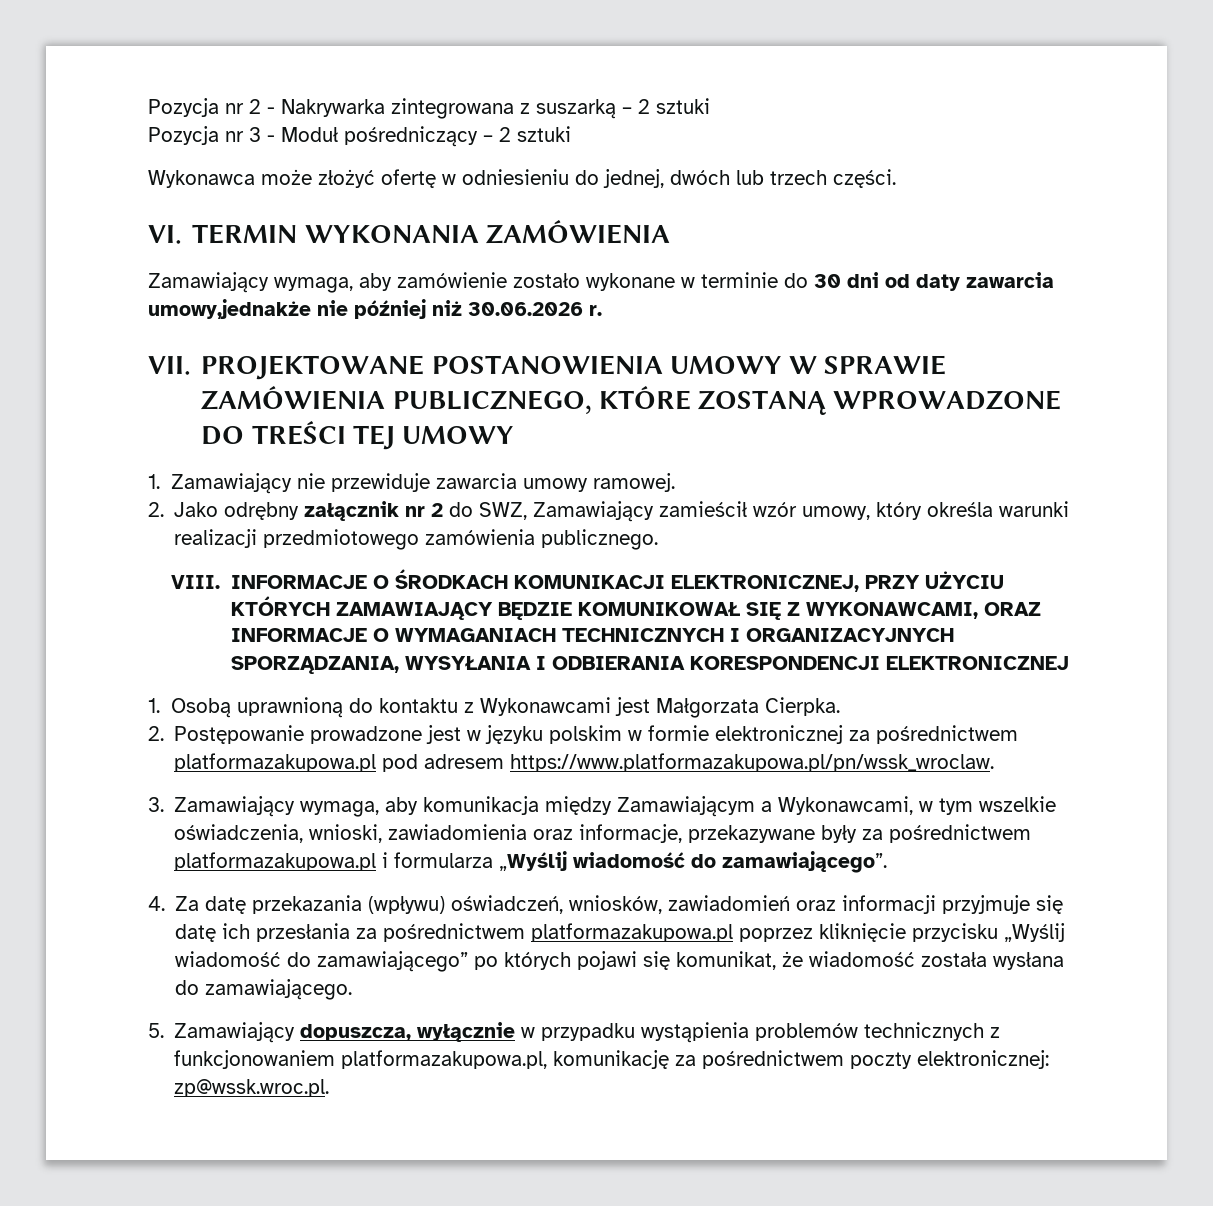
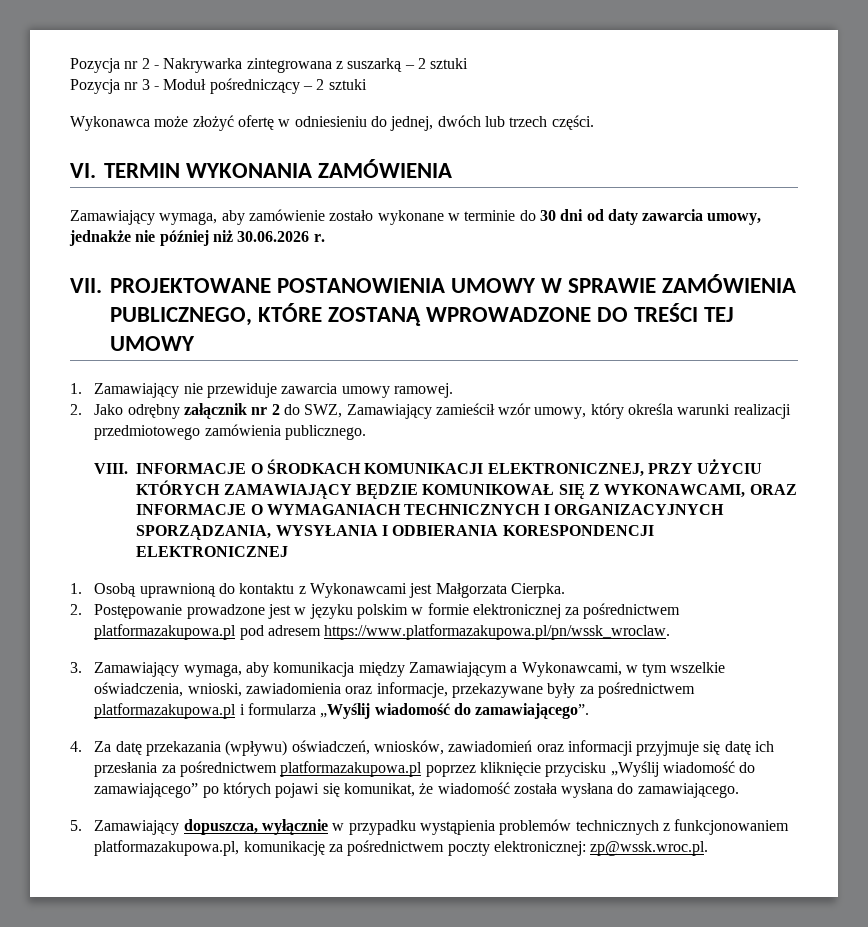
- Zamawiający wymaga, aby zamówienie zostało wykonane w terminie do 30 dni od daty zawarcia umowy,jednakże nie później niż 30.06.2026 r.
+ Zamawiający wymaga, aby zamówienie zostało wykonane w terminie do 30 dni od daty zawarcia umowy, jednakże nie później niż 30.06.2026 r.

